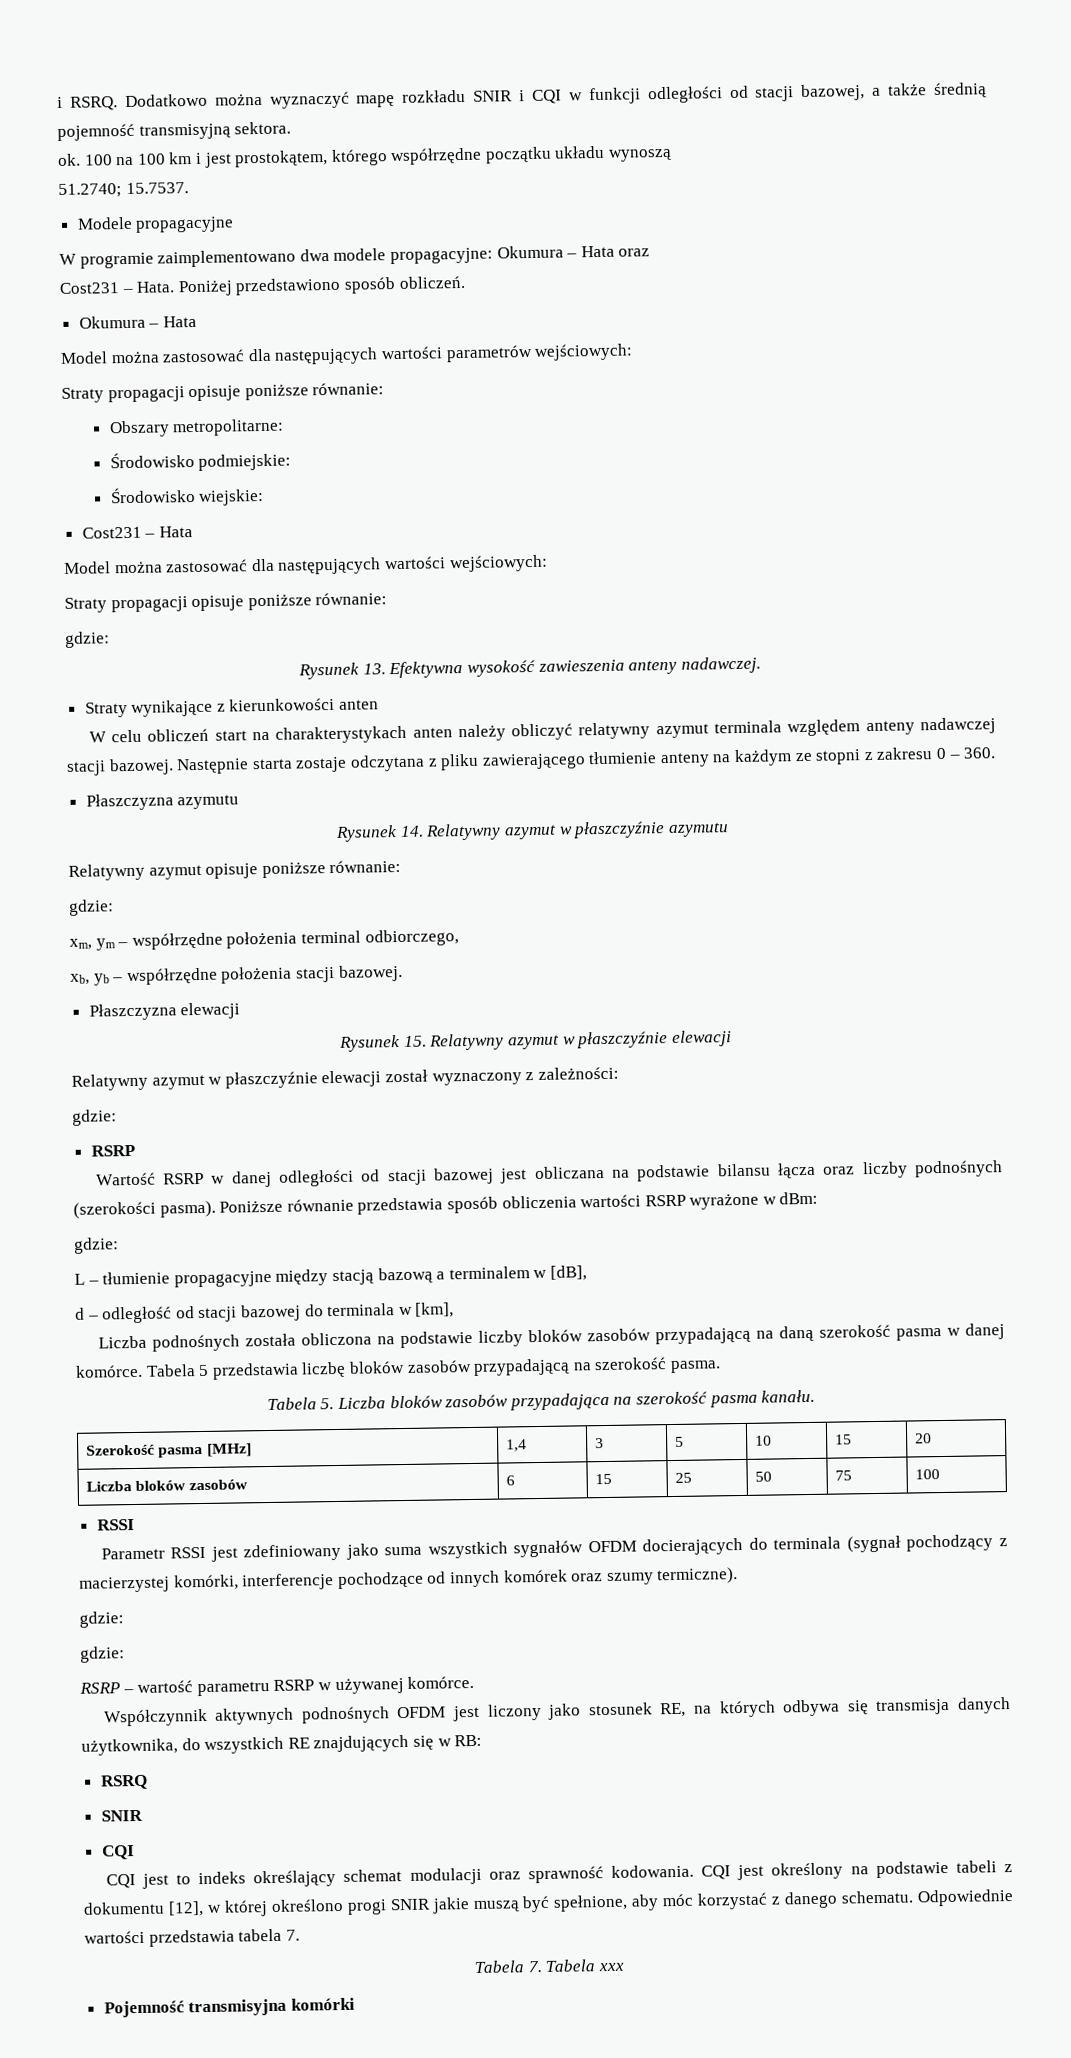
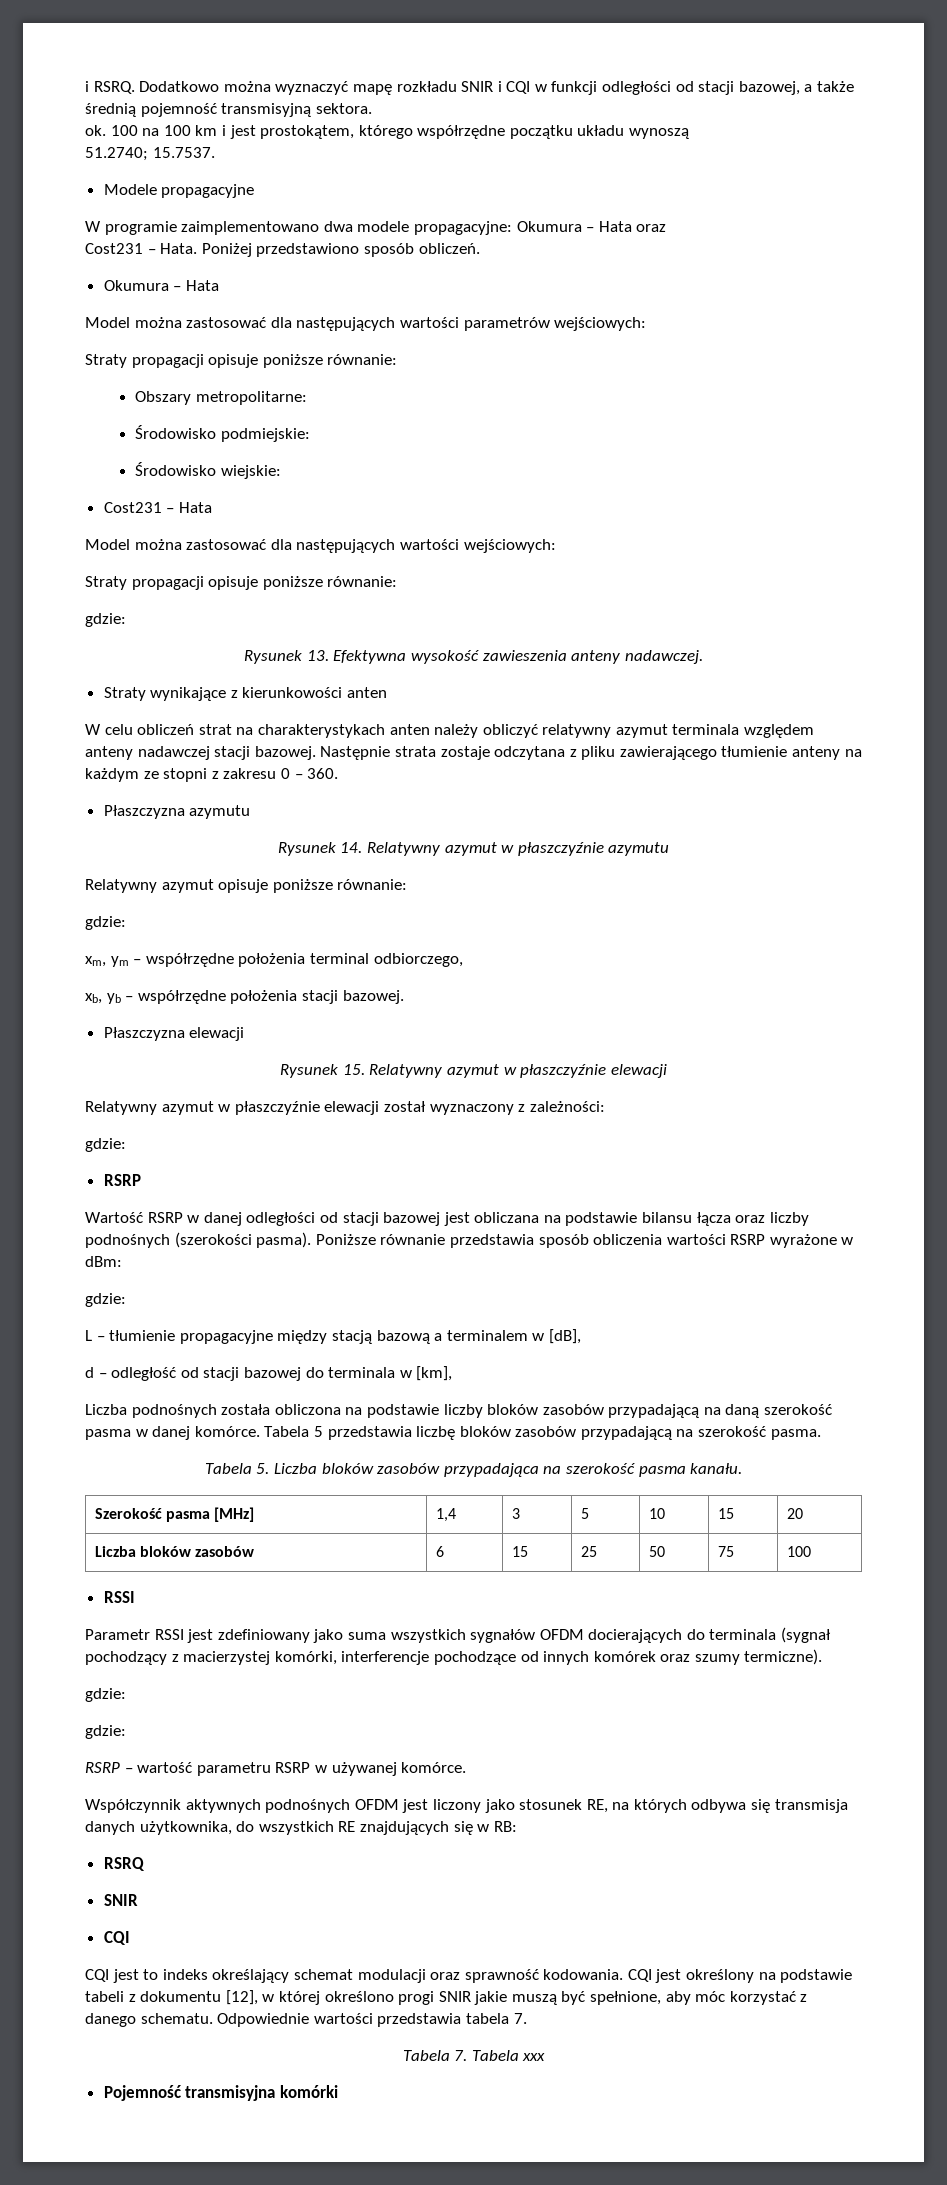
- W celu obliczeń start na charakterystykach anten należy obliczyć relatywny azymut terminala względem anteny nadawczej stacji bazowej.
+ W celu obliczeń strat na charakterystykach anten należy obliczyć relatywny azymut terminala względem anteny nadawczej stacji bazowej.
- Następnie starta zostaje odczytana z pliku zawierającego tłumienie anteny na każdym ze stopni z zakresu 0 – 360.
+ Następnie strata zostaje odczytana z pliku zawierającego tłumienie anteny na każdym ze stopni z zakresu 0 – 360.

